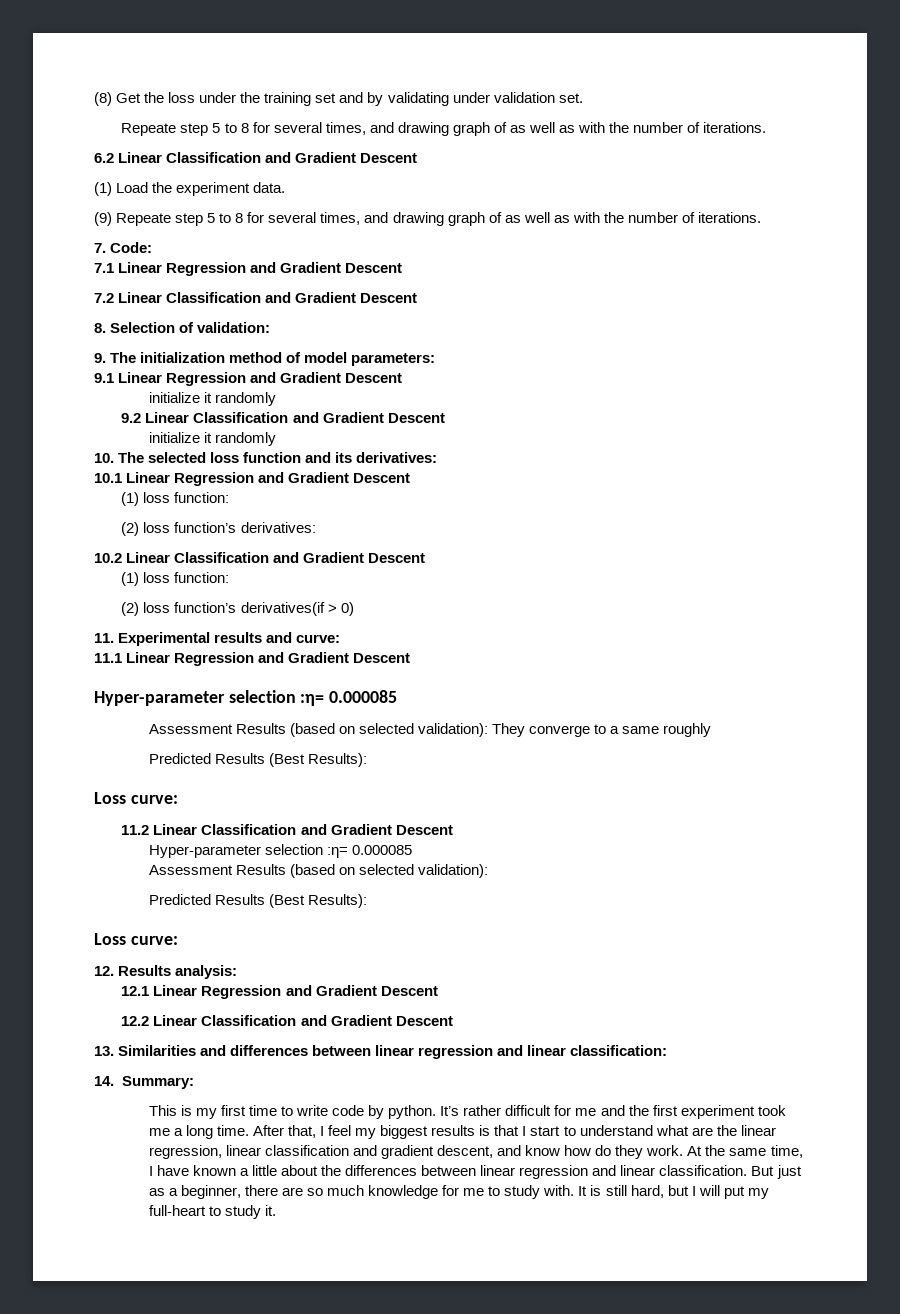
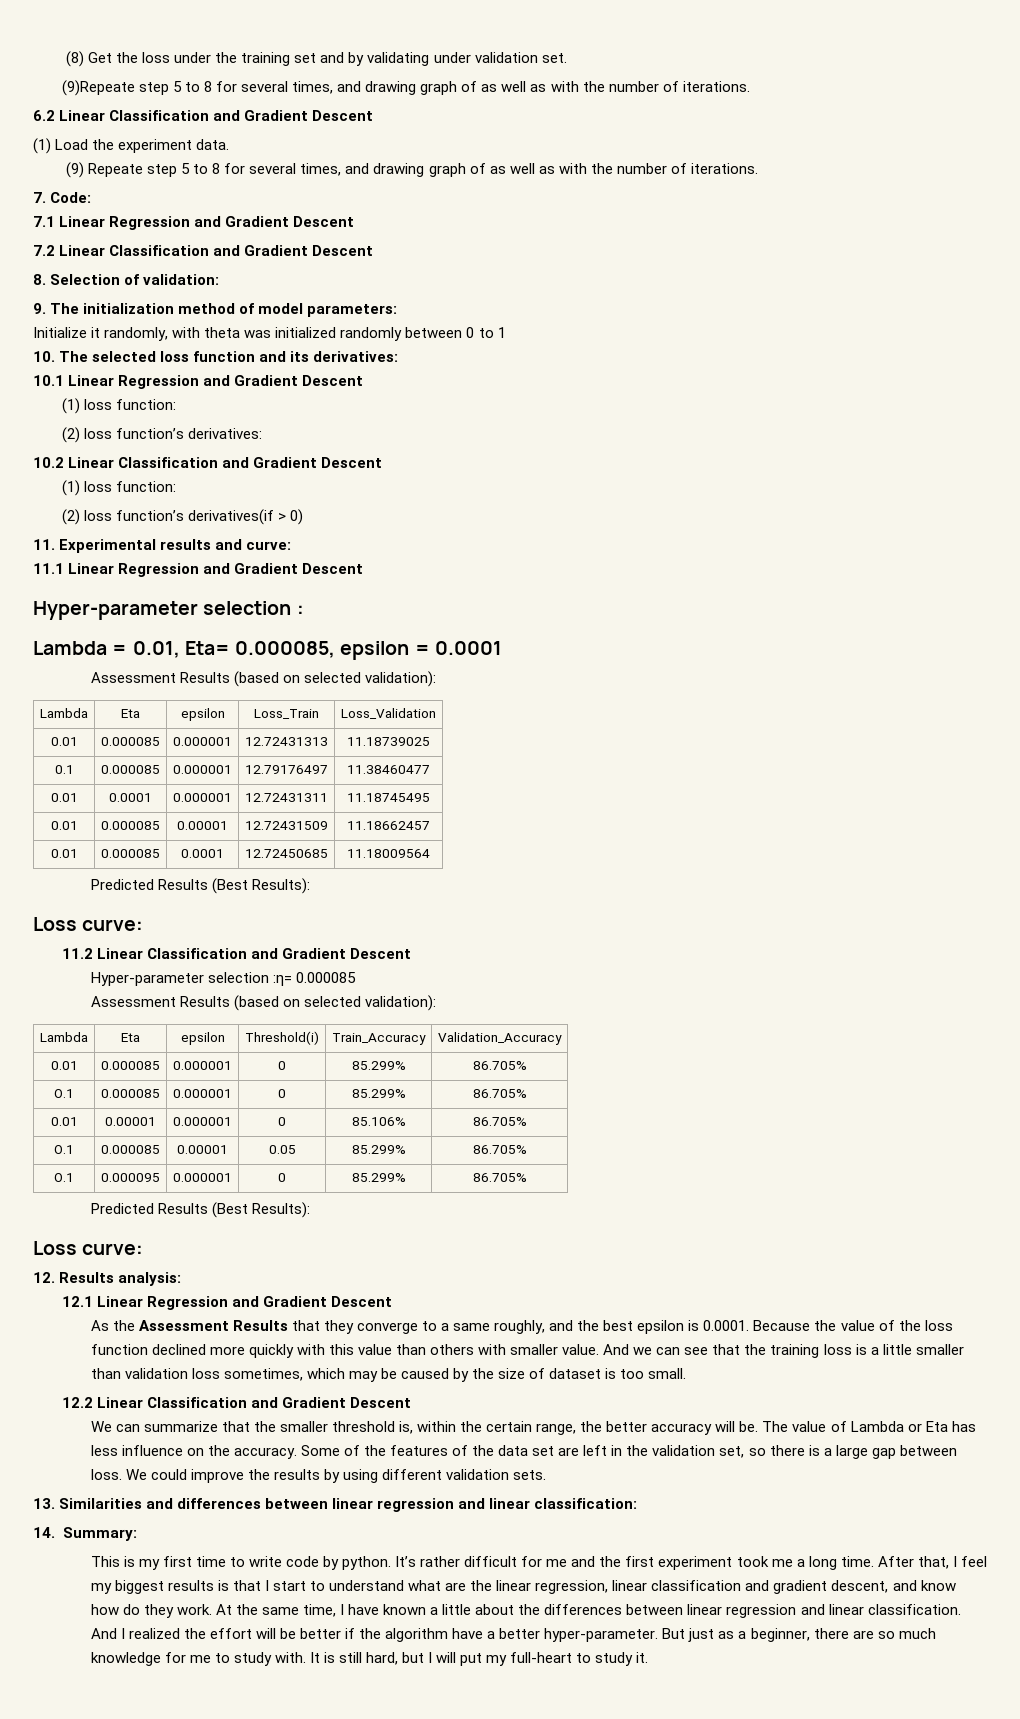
  (8) Get the loss under the training set and by validating under validation set.
- Repeate step 5 to 8 for several times, and drawing graph of as well as with the number of iterations.
+ (9)Repeate step 5 to 8 for several times, and drawing graph of as well as with the number of iterations.
- 9.1 Linear Regression and Gradient Descent
- initialize it randomly
- 9.2 Linear Classification and Gradient Descent
- initialize it randomly
+ Initialize it randomly, with theta was initialized randomly between 0 to 1
  11.1 Linear Regression and Gradient Descent
- Hyper-parameter selection :η= 0.000085
- Assessment Results (based on selected validation): They converge to a same roughly
+ Hyper-parameter selection :
+ Lambda = 0.01, Eta= 0.000085, epsilon = 0.0001
+ Assessment Results (based on selected validation):
+ Lambda | Eta | epsilon | Loss_Train | Loss_Validation
+ 0.01 | 0.000085 | 0.000001 | 12.72431313 | 11.18739025
+ 0.1 | 0.000085 | 0.000001 | 12.79176497 | 11.38460477
+ 0.01 | 0.0001 | 0.000001 | 12.72431311 | 11.18745495
+ 0.01 | 0.000085 | 0.00001 | 12.72431509 | 11.18662457
+ 0.01 | 0.000085 | 0.0001 | 12.72450685 | 11.18009564
+ Lambda | Eta | epsilon | Threshold(i) | Train_Accuracy | Validation_Accuracy
+ 0.01 | 0.000085 | 0.000001 | 0 | 85.299% | 86.705%
+ O.1 | 0.000085 | 0.000001 | 0 | 85.299% | 86.705%
+ 0.01 | 0.00001 | 0.000001 | 0 | 85.106% | 86.705%
+ O.1 | 0.000085 | 0.00001 | 0.05 | 85.299% | 86.705%
+ O.1 | 0.000095 | 0.000001 | 0 | 85.299% | 86.705%
+ As the Assessment Results that they converge to a same roughly, and the best epsilon is 0.0001. Because the value of the loss function declined more quickly with this value than others with smaller value. And we can see that the training loss is a little smaller than validation loss sometimes, which may be caused by the size of dataset is too small.
+ We can summarize that the smaller threshold is, within the certain range, the better accuracy will be. The value of Lambda or Eta has less influence on the accuracy. Some of the features of the data set are left in the validation set, so there is a large gap between loss. We could improve the results by using different validation sets.
+ And I realized the effort will be better if the algorithm have a better hyper-parameter.

